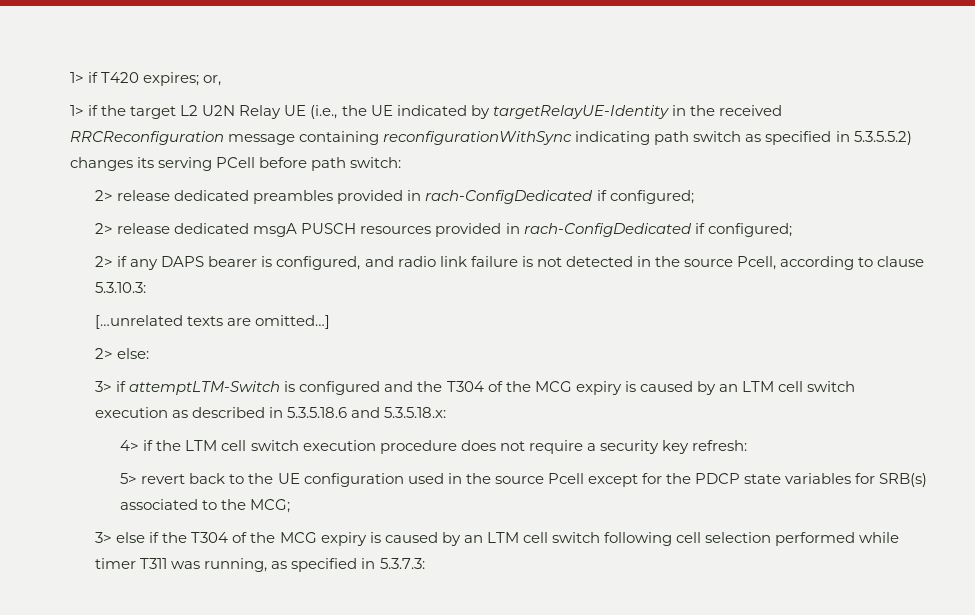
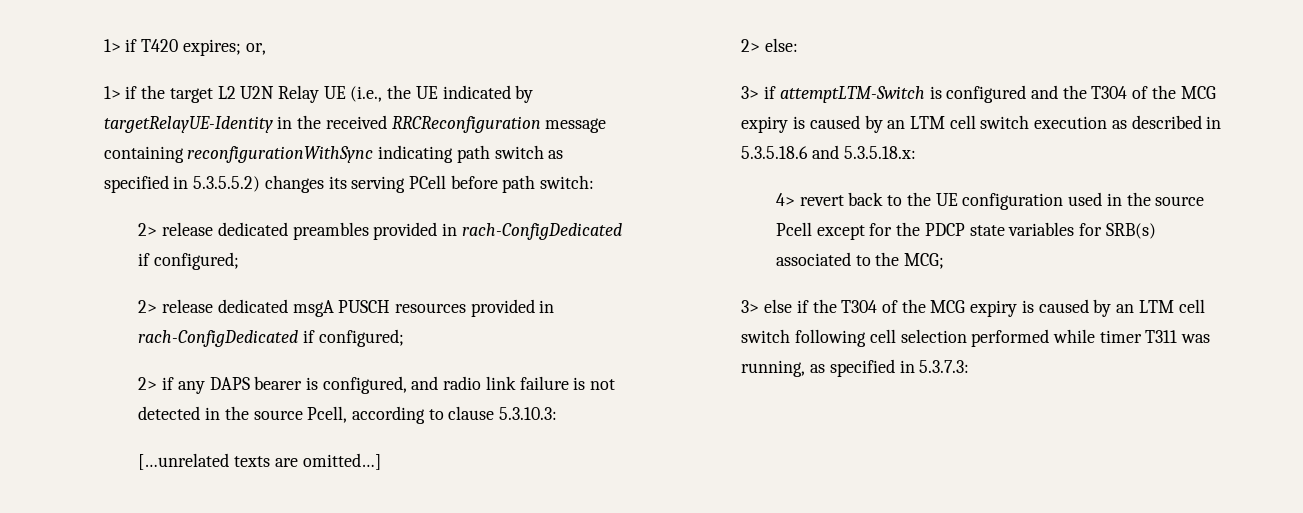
- 4> if the LTM cell switch execution procedure does not require a security key refresh:
- 5> revert back to the UE configuration used in the source Pcell except for the PDCP state variables for SRB(s) associated to the MCG;
+ 4> revert back to the UE configuration used in the source Pcell except for the PDCP state variables for SRB(s) associated to the MCG;

